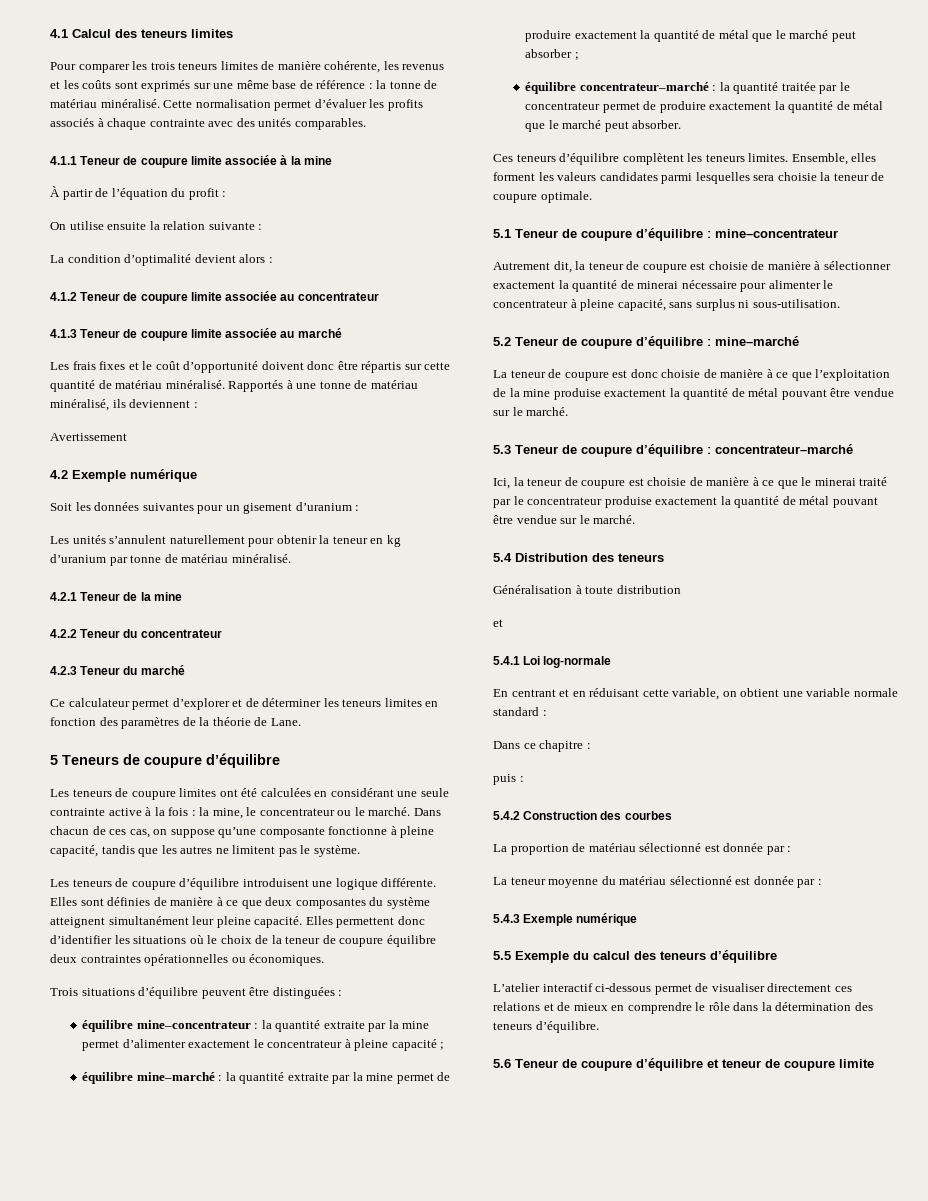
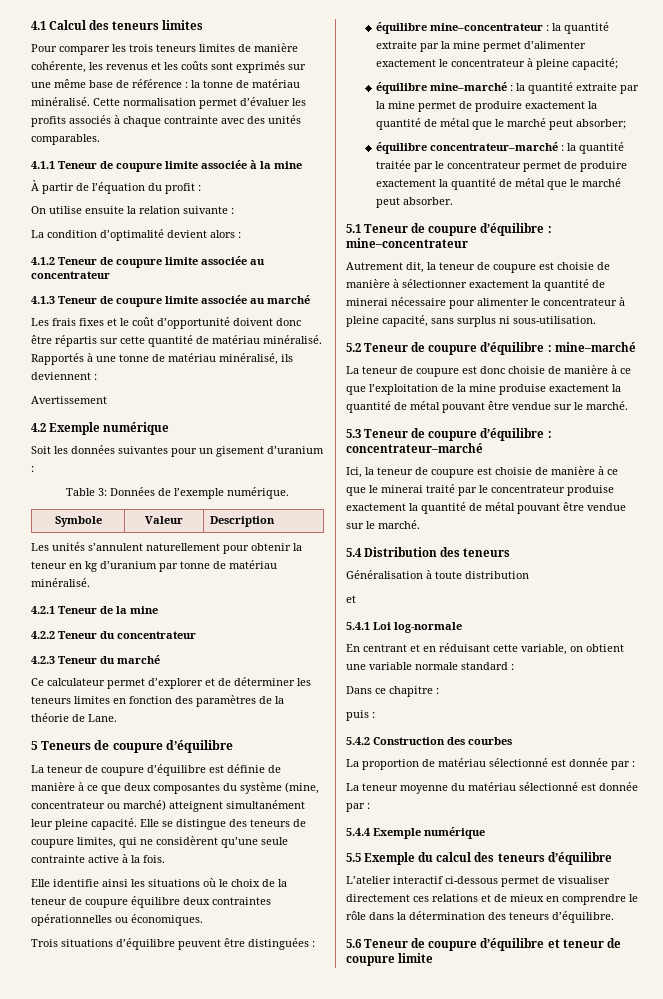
+ Table 3: Données de l’exemple numérique.
+ Symbole | Valeur | Description
- Les teneurs de coupure limites ont été calculées en considérant une seule contrainte active à la fois : la mine, le concentrateur ou le marché. Dans chacun de ces cas, on suppose qu’une composante fonctionne à pleine capacité, tandis que les autres ne limitent pas le système.
- Les teneurs de coupure d’équilibre introduisent une logique différente. Elles sont définies de manière à ce que deux composantes du système atteignent simultanément leur pleine capacité.
+ La teneur de coupure d’équilibre est définie de manière à ce que deux composantes du système (mine, concentrateur ou marché) atteignent simultanément leur pleine capacité.
- Elles permettent donc d’identifier les situations où le choix de la teneur de coupure équilibre deux contraintes opérationnelles ou économiques.
+ Elle se distingue des teneurs de coupure limites, qui ne considèrent qu’une seule contrainte active à la fois.
+ Elle identifie ainsi les situations où le choix de la teneur de coupure équilibre deux contraintes opérationnelles ou économiques.
- équilibre mine–concentrateur : la quantité extraite par la mine permet d’alimenter exactement le concentrateur à pleine capacité ;
+ équilibre mine–concentrateur : la quantité extraite par la mine permet d’alimenter exactement le concentrateur à pleine capacité;
- équilibre mine–marché : la quantité extraite par la mine permet de produire exactement la quantité de métal que le marché peut absorber ;
+ équilibre mine–marché : la quantité extraite par la mine permet de produire exactement la quantité de métal que le marché peut absorber;
- Ces teneurs d’équilibre complètent les teneurs limites. Ensemble, elles forment les valeurs candidates parmi lesquelles sera choisie la teneur de coupure optimale.
- 5.4.3 Exemple numérique
+ 5.4.4 Exemple numérique

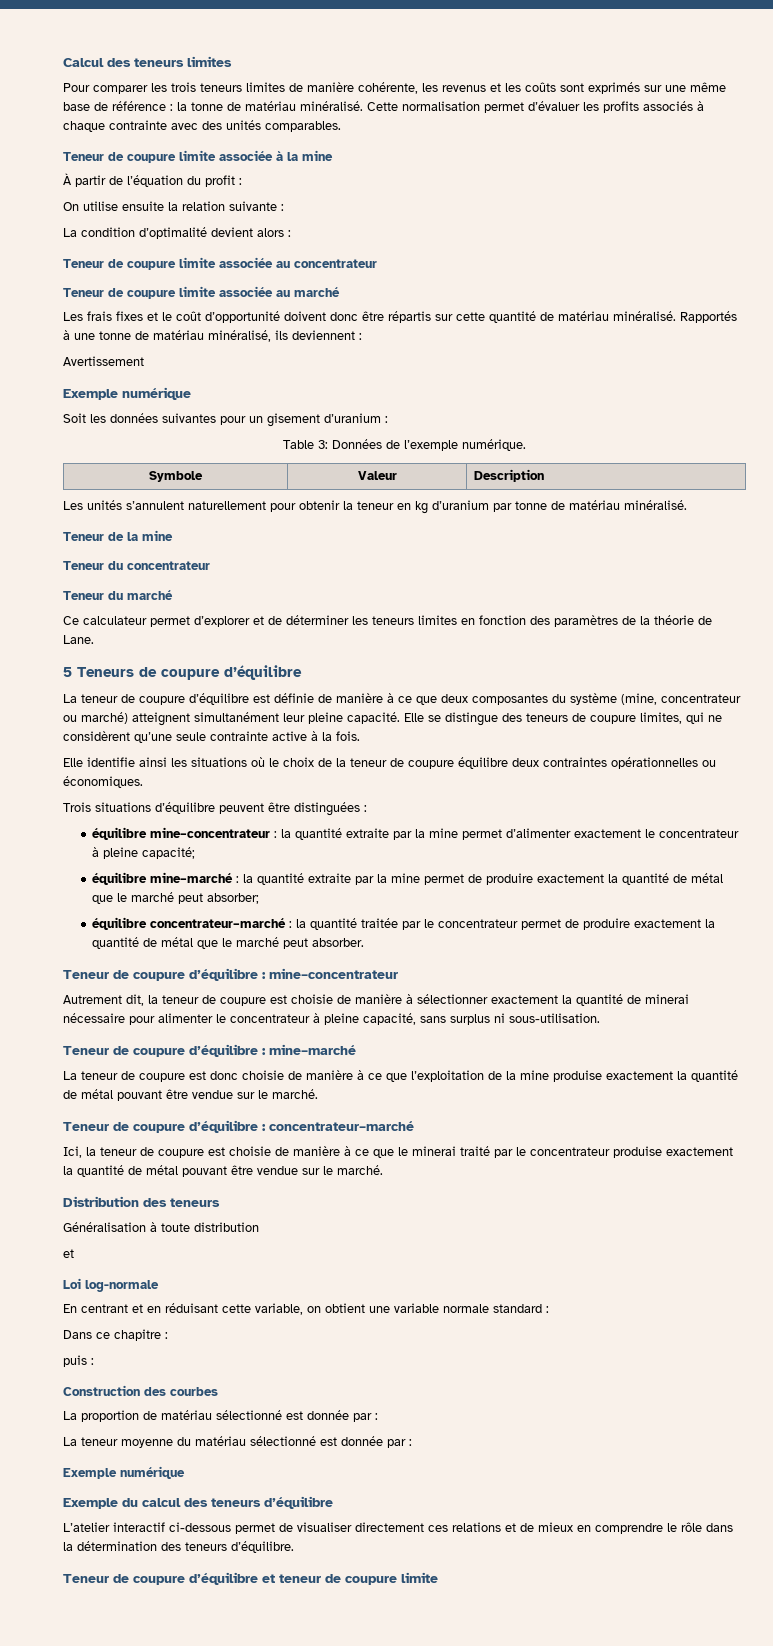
- 4.1 Calcul des teneurs limites
+ Calcul des teneurs limites
- 4.1.1 Teneur de coupure limite associée à la mine
+ Teneur de coupure limite associée à la mine
- 4.1.2 Teneur de coupure limite associée au concentrateur
+ Teneur de coupure limite associée au concentrateur
- 4.1.3 Teneur de coupure limite associée au marché
+ Teneur de coupure limite associée au marché
  Avertissement
- 4.2 Exemple numérique
+ Exemple numérique
- 4.2.1 Teneur de la mine
+ Teneur de la mine
- 4.2.2 Teneur du concentrateur
+ Teneur du concentrateur
- 4.2.3 Teneur du marché
+ Teneur du marché
- 5.1 Teneur de coupure d’équilibre : mine–concentrateur
+ Teneur de coupure d’équilibre : mine–concentrateur
- 5.2 Teneur de coupure d’équilibre : mine–marché
+ Teneur de coupure d’équilibre : mine–marché
- 5.3 Teneur de coupure d’équilibre : concentrateur–marché
+ Teneur de coupure d’équilibre : concentrateur–marché
- 5.4 Distribution des teneurs
+ Distribution des teneurs
- 5.4.1 Loi log-normale
+ Loi log-normale
- 5.4.2 Construction des courbes
+ Construction des courbes
  La teneur moyenne du matériau sélectionné est donnée par :
- 5.4.4 Exemple numérique
- 5.5 Exemple du calcul des teneurs d’équilibre
+ Exemple numérique
+ Exemple du calcul des teneurs d’équilibre
- 5.6 Teneur de coupure d’équilibre et teneur de coupure limite
+ Teneur de coupure d’équilibre et teneur de coupure limite

